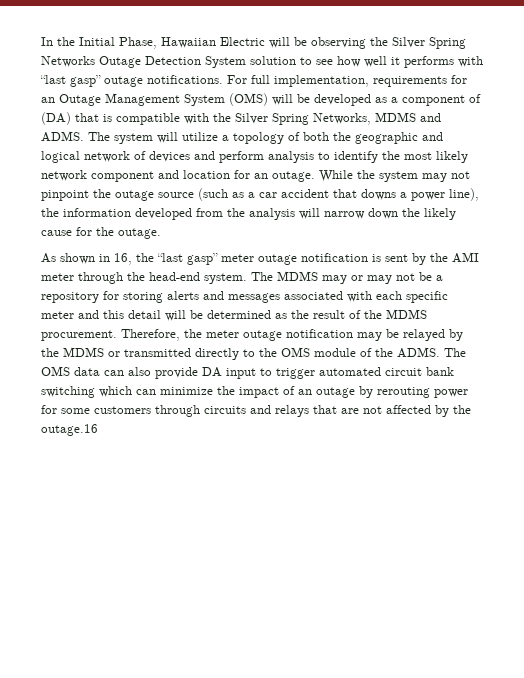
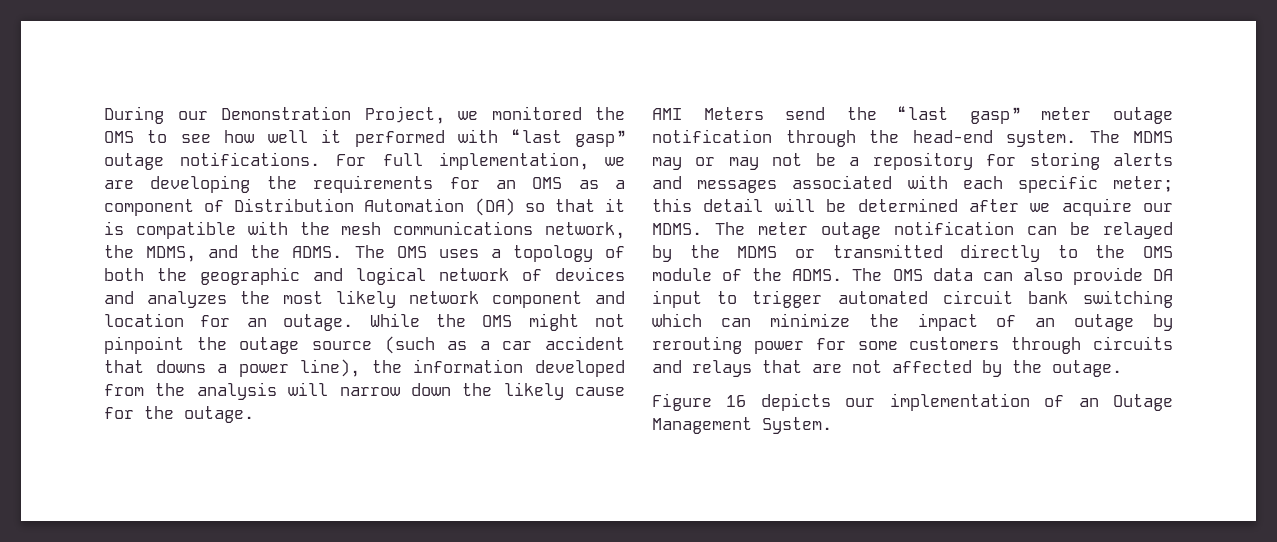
- In the Initial Phase, Hawaiian Electric will be observing the Silver Spring Networks Outage Detection System solution to see how well it performs with “last gasp” outage notifications.
+ During our Demonstration Project, we monitored the OMS to see how well it performed with “last gasp” outage notifications.
- For full implementation, requirements for an Outage Management System (OMS) will be developed as a component of (DA) that is compatible with the Silver Spring Networks, MDMS and ADMS. The system will utilize a topology of both the geographic and logical network of devices and perform analysis to identify the most likely network component and location for an outage.
+ For full implementation, we are developing the requirements for an OMS as a component of Distribution Automation (DA) so that it is compatible with the mesh communications network, the MDMS, and the ADMS. The OMS uses a topology of both the geographic and logical network of devices and analyzes the most likely network component and location for an outage.
- While the system may not pinpoint the outage source (such as a car accident that downs a power line), the information developed from the analysis will narrow down the likely cause for the outage.
+ While the OMS might not pinpoint the outage source (such as a car accident that downs a power line), the information developed from the analysis will narrow down the likely cause for the outage.
- As shown in 16, the “last gasp” meter outage notification is sent by the AMI meter through the head-end system.
+ AMI Meters send the “last gasp” meter outage notification through the head-end system.
- The MDMS may or may not be a repository for storing alerts and messages associated with each specific meter and this detail will be determined as the result of the MDMS procurement. Therefore, the meter outage notification may be relayed by the MDMS or transmitted directly to the OMS module of the ADMS.
+ The MDMS may or may not be a repository for storing alerts and messages associated with each specific meter; this detail will be determined after we acquire our MDMS. The meter outage notification can be relayed by the MDMS or transmitted directly to the OMS module of the ADMS.
- The OMS data can also provide DA input to trigger automated circuit bank switching which can minimize the impact of an outage by rerouting power for some customers through circuits and relays that are not affected by the outage.16
+ The OMS data can also provide DA input to trigger automated circuit bank switching which can minimize the impact of an outage by rerouting power for some customers through circuits and relays that are not affected by the outage.
+ Figure 16 depicts our implementation of an Outage Management System.

